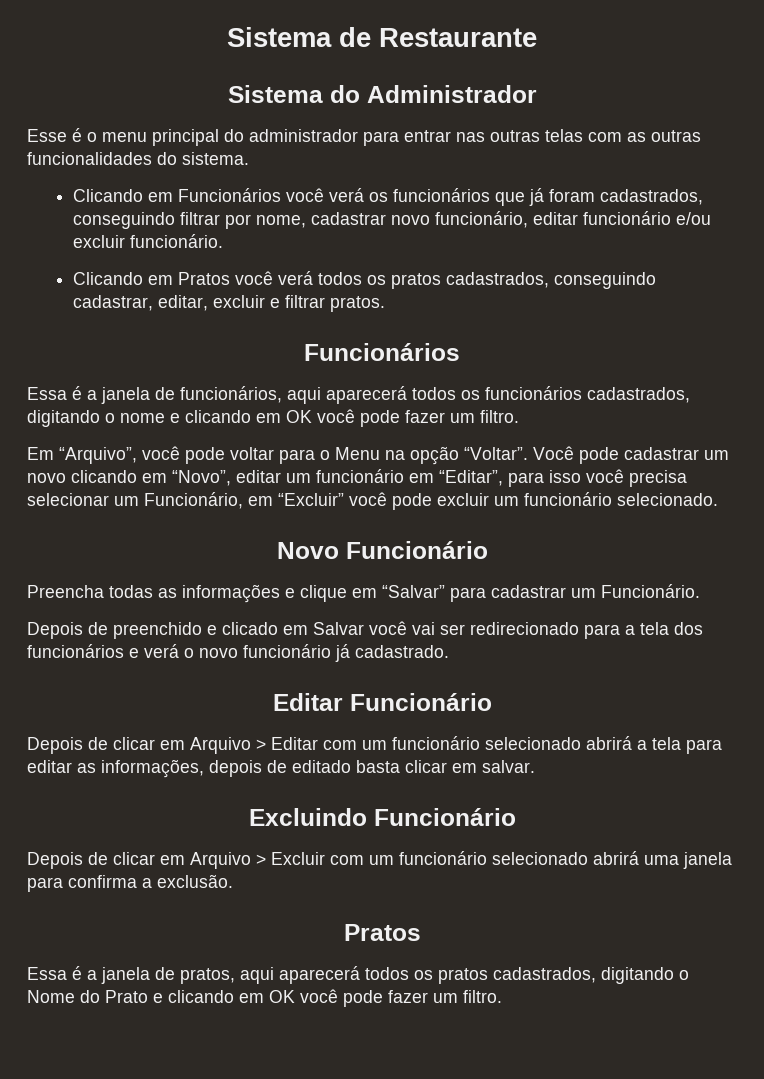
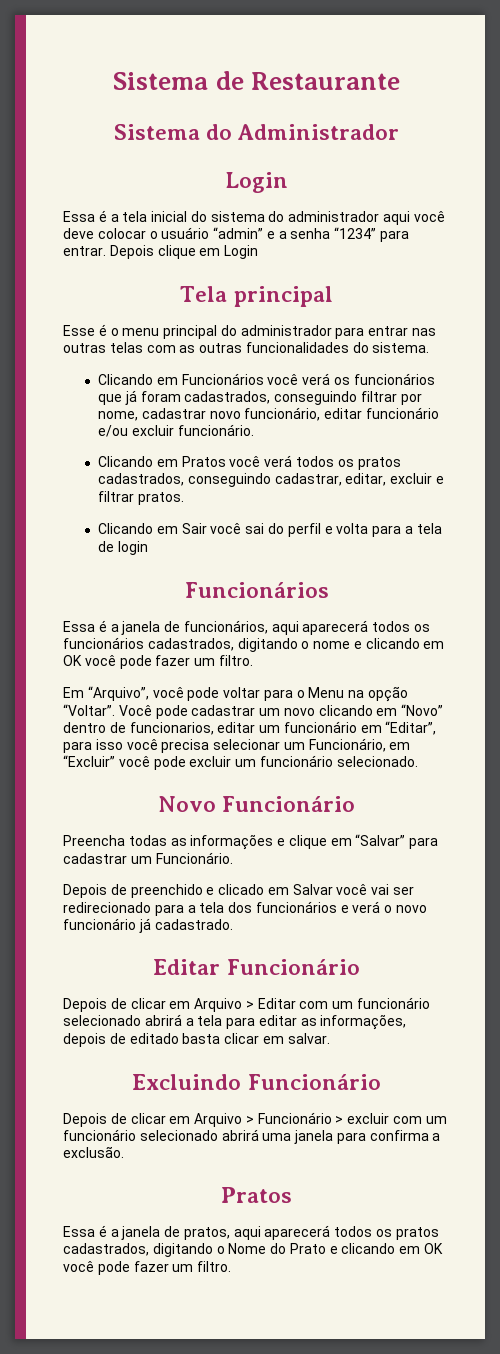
  Sistema do Administrador
+ Login
+ Essa é a tela inicial do sistema do administrador aqui você deve colocar o usuário “admin” e a senha “1234” para entrar. Depois clique em Login
+ Tela principal
+ Clicando em Sair você sai do perfil e volta para a tela de login
- Você pode cadastrar um novo clicando em “Novo”, editar um funcionário em “Editar”, para isso você precisa selecionar um Funcionário, em “Excluir” você pode excluir um funcionário selecionado.
+ Você pode cadastrar um novo clicando em “Novo” dentro de funcionarios, editar um funcionário em “Editar”, para isso você precisa selecionar um Funcionário, em “Excluir” você pode excluir um funcionário selecionado.
- Depois de clicar em Arquivo > Excluir com um funcionário selecionado abrirá uma janela para confirma a exclusão.
+ Depois de clicar em Arquivo > Funcionário > excluir com um funcionário selecionado abrirá uma janela para confirma a exclusão.

